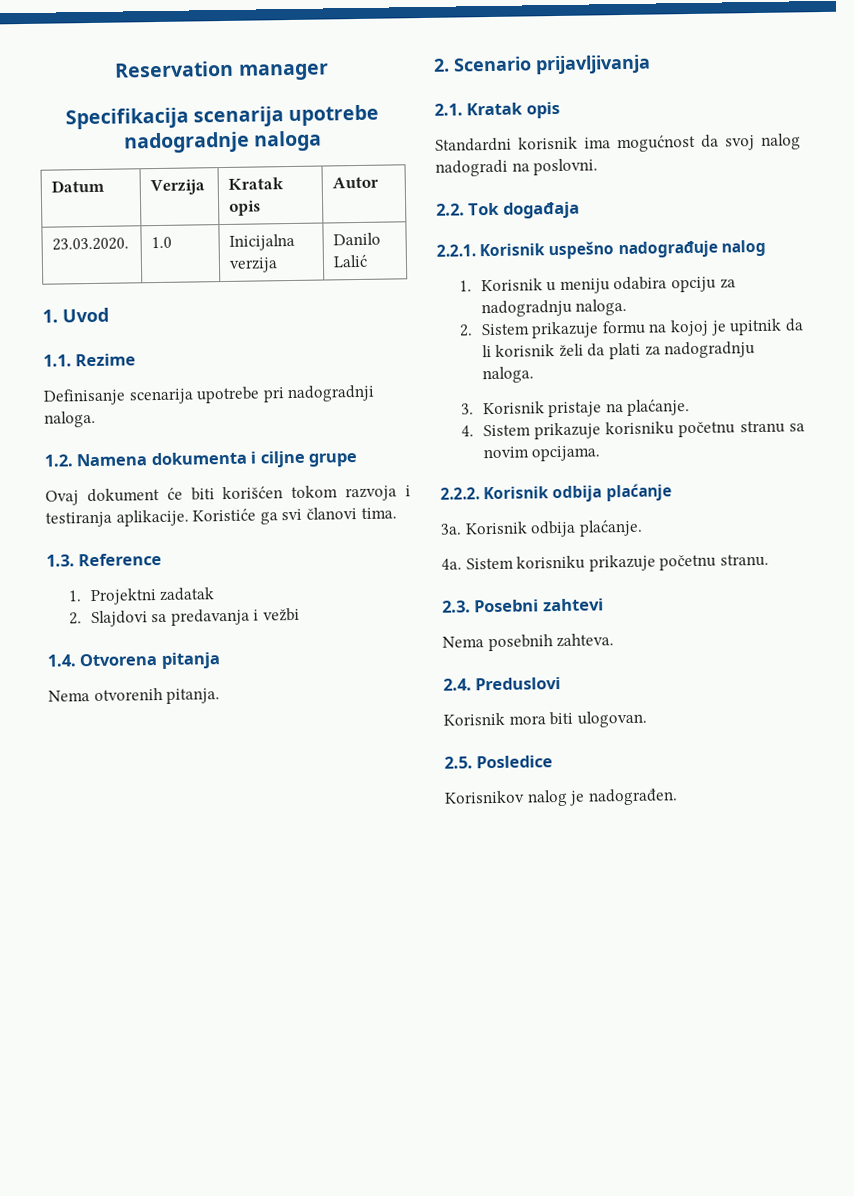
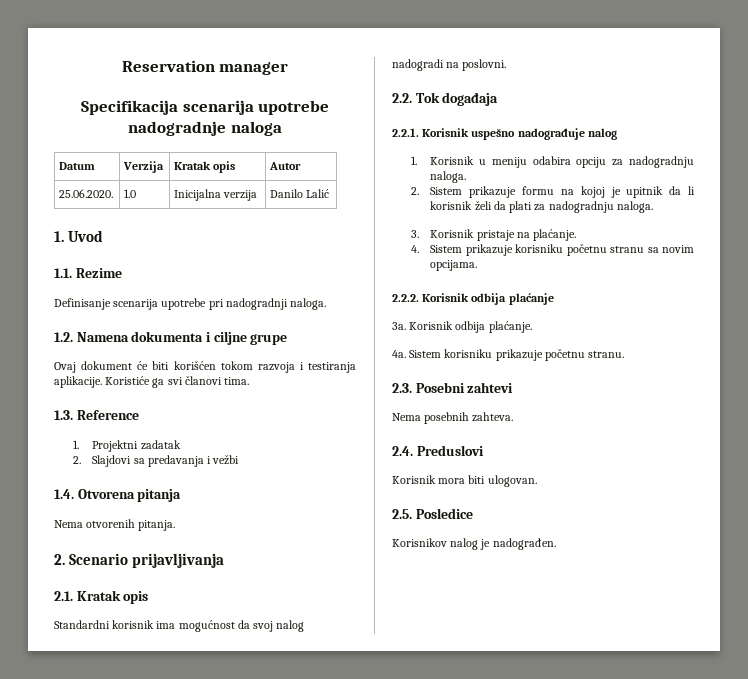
- 23.03.2020. | 1.0 | Inicijalna verzija | Danilo Lalić
+ 25.06.2020. | 1.0 | Inicijalna verzija | Danilo Lalić

